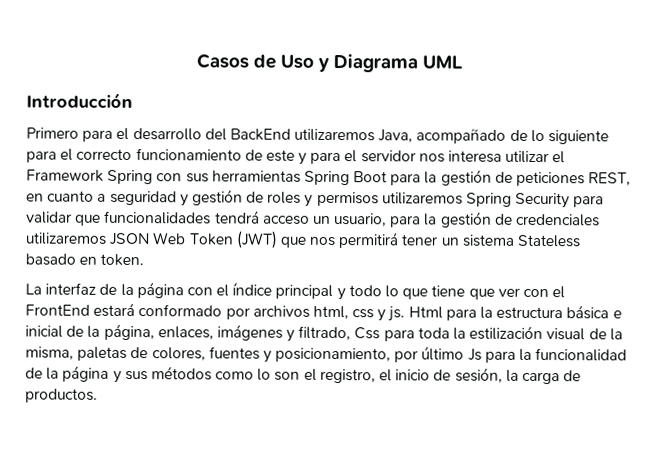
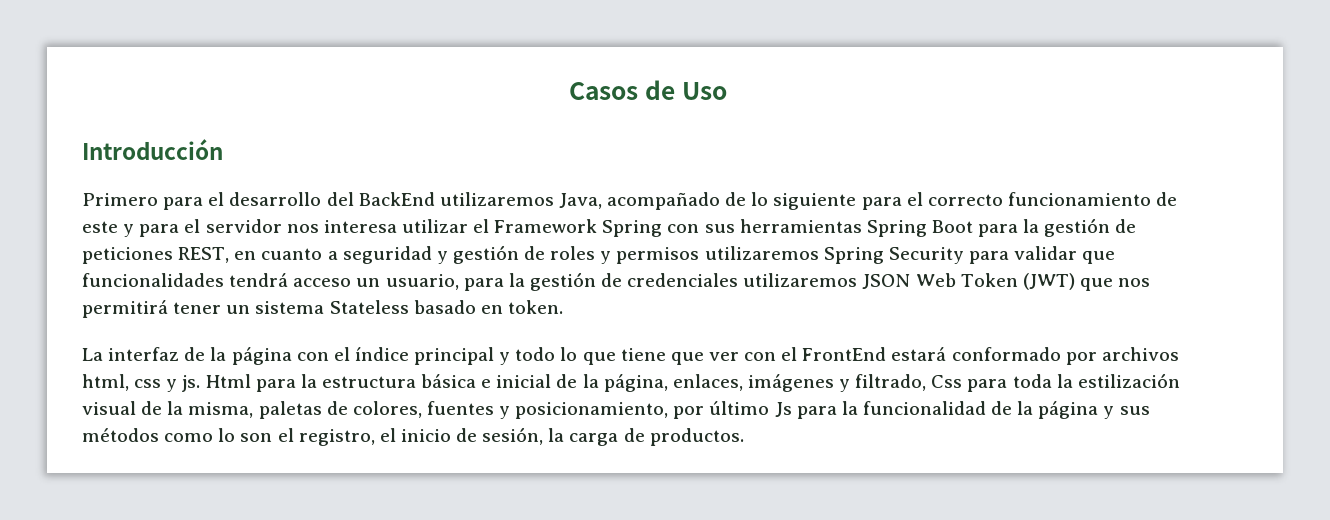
- Casos de Uso y Diagrama UML
+ Casos de Uso

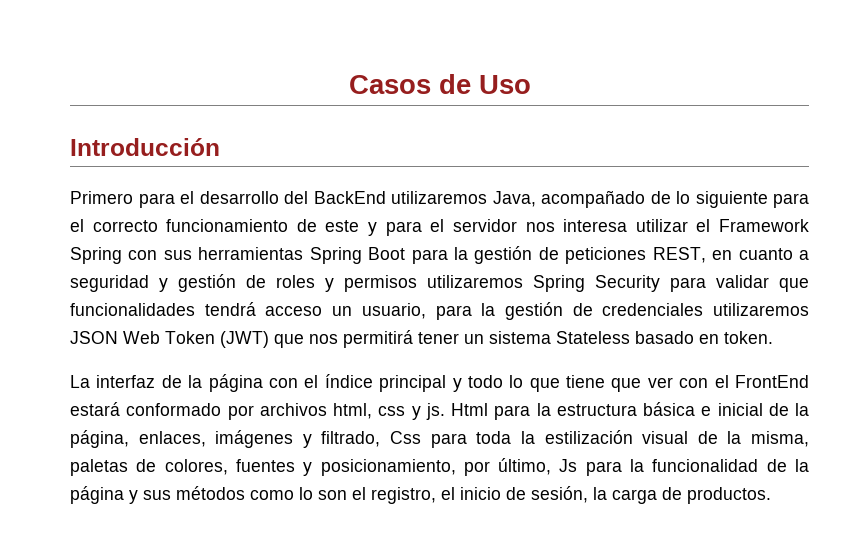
- Html para la estructura básica e inicial de la página, enlaces, imágenes y filtrado, Css para toda la estilización visual de la misma, paletas de colores, fuentes y posicionamiento, por último Js para la funcionalidad de la página y sus métodos como lo son el registro, el inicio de sesión, la carga de productos.
+ Html para la estructura básica e inicial de la página, enlaces, imágenes y filtrado, Css para toda la estilización visual de la misma, paletas de colores, fuentes y posicionamiento, por último, Js para la funcionalidad de la página y sus métodos como lo son el registro, el inicio de sesión, la carga de productos.

